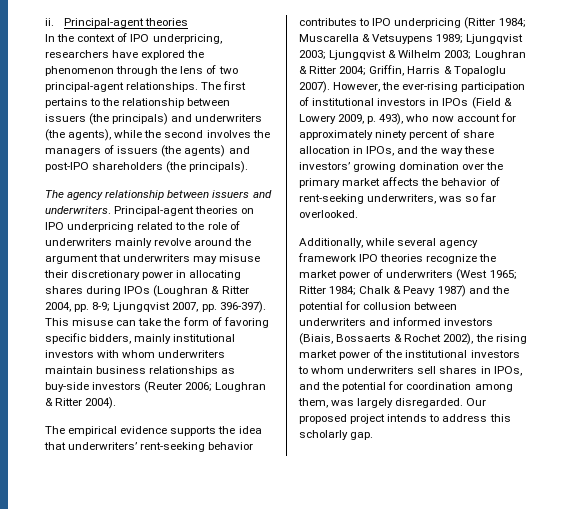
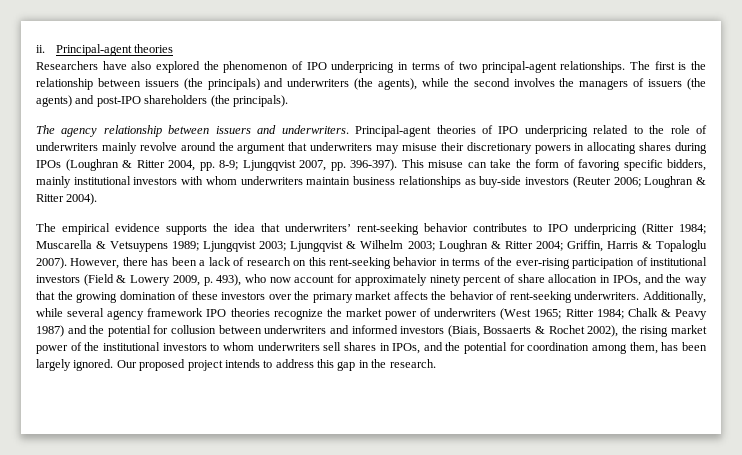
- In the context of IPO underpricing, researchers have explored the phenomenon through the lens of two principal-agent relationships.
+ Researchers have also explored the phenomenon of IPO underpricing in terms of two principal-agent relationships.
- The first pertains to the relationship between issuers (the principals) and underwriters (the agents), while the second involves the managers of issuers (the agents) and post-IPO shareholders (the principals).
+ The first is the relationship between issuers (the principals) and underwriters (the agents), while the second involves the managers of issuers (the agents) and post-IPO shareholders (the principals).
- Principal-agent theories on IPO underpricing related to the role of underwriters mainly revolve around the argument that underwriters may misuse their discretionary power in allocating shares during IPOs (Loughran & Ritter 2004, pp. 8-9; Ljungqvist 2007, pp. 396-397).
+ Principal-agent theories of IPO underpricing related to the role of underwriters mainly revolve around the argument that underwriters may misuse their discretionary powers in allocating shares during IPOs (Loughran & Ritter 2004, pp. 8-9; Ljungqvist 2007, pp. 396-397).
- However, the ever-rising participation of institutional investors in IPOs (Field & Lowery 2009, p. 493), who now account for approximately ninety percent of share allocation in IPOs, and the way these investors’ growing domination over the primary market affects the behavior of rent-seeking underwriters, was so far overlooked.
- Additionally, while several agency framework IPO theories recognize the market power of underwriters (West 1965;
+ However, there has been a lack of research on this rent-seeking behavior in terms of the ever-rising participation of institutional investors (Field & Lowery 2009, p. 493), who now account for approximately ninety percent of share allocation in IPOs, and the way that the growing domination of these investors over the primary market affects the behavior of rent-seeking underwriters. Additionally, while several agency framework IPO theories recognize the market power of underwriters (West 1965;
- Chalk & Peavy 1987) and the potential for collusion between underwriters and informed investors (Biais, Bossaerts & Rochet 2002), the rising market power of the institutional investors to whom underwriters sell shares in IPOs, and the potential for coordination among them, was largely disregarded.
+ Chalk & Peavy 1987) and the potential for collusion between underwriters and informed investors (Biais, Bossaerts & Rochet 2002), the rising market power of the institutional investors to whom underwriters sell shares in IPOs, and the potential for coordination among them, has been largely ignored.
- Our proposed project intends to address this scholarly gap.
+ Our proposed project intends to address this gap in the research.

